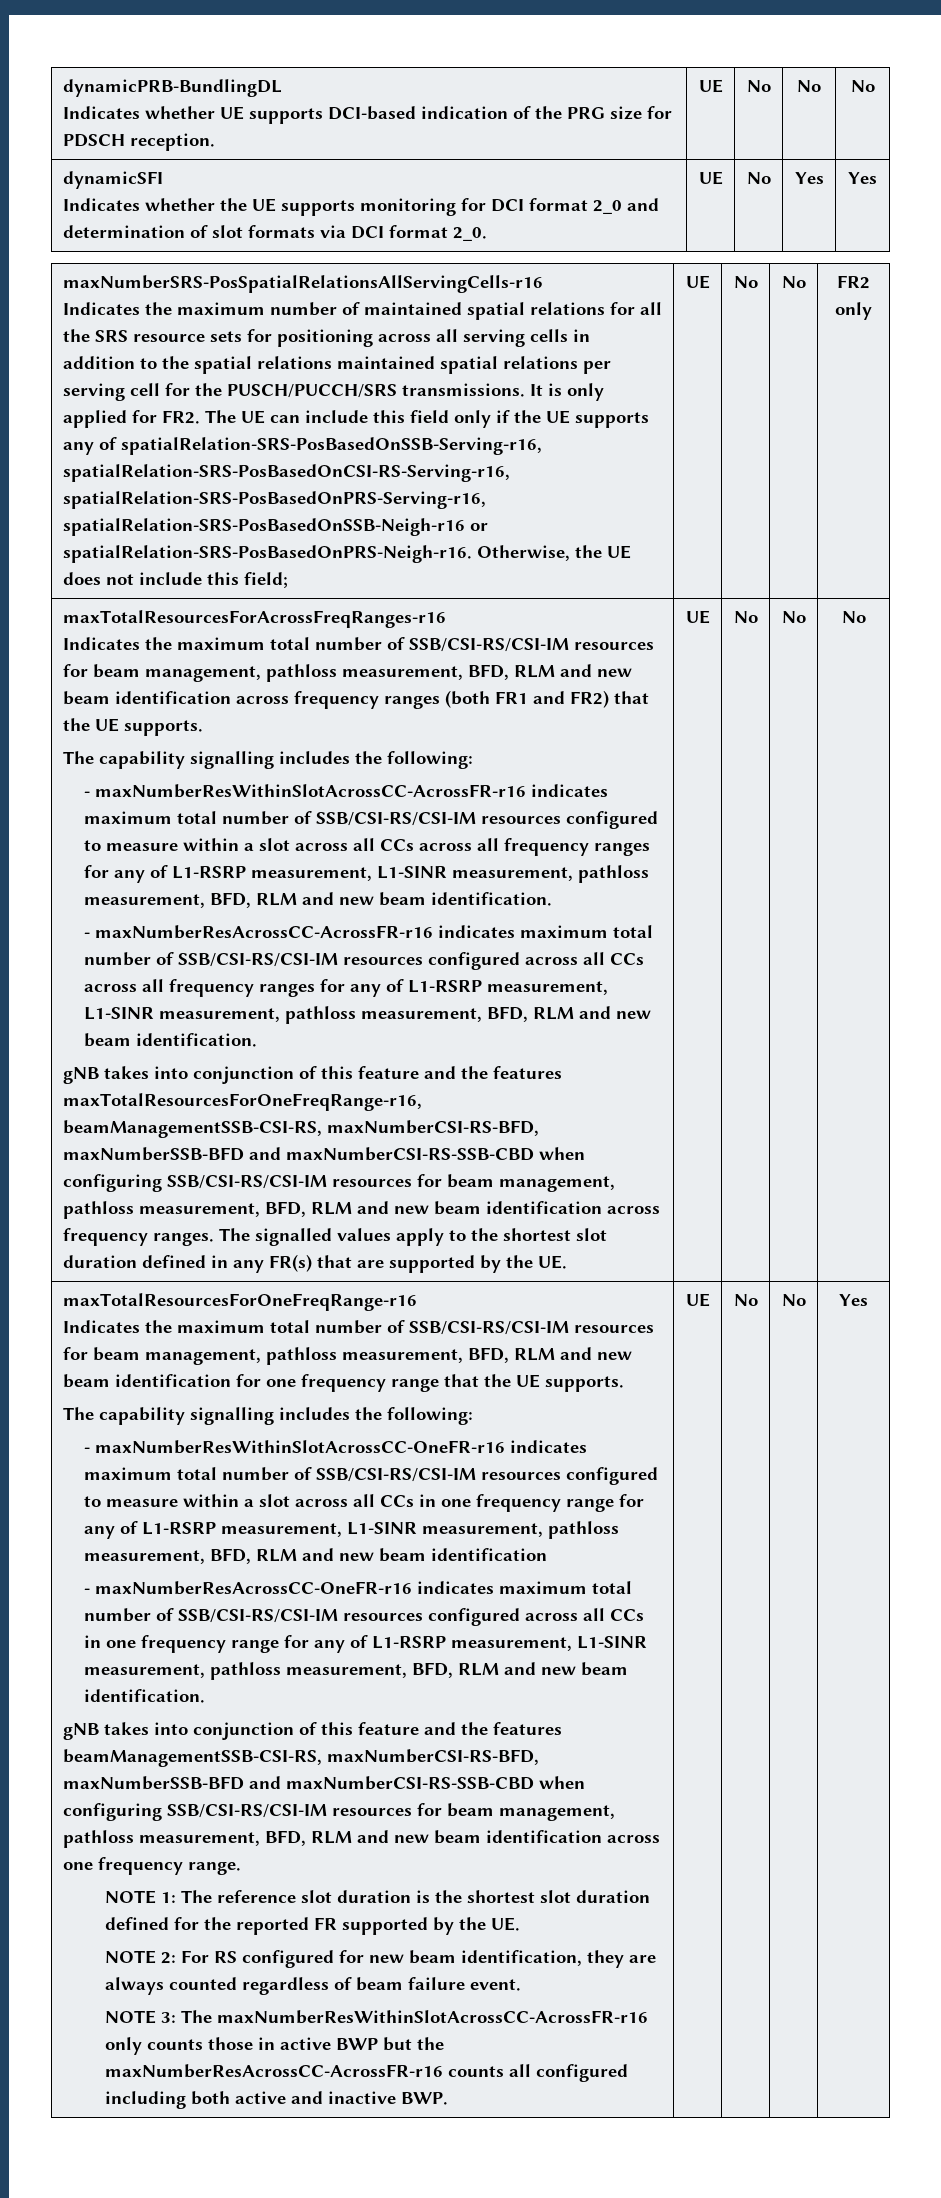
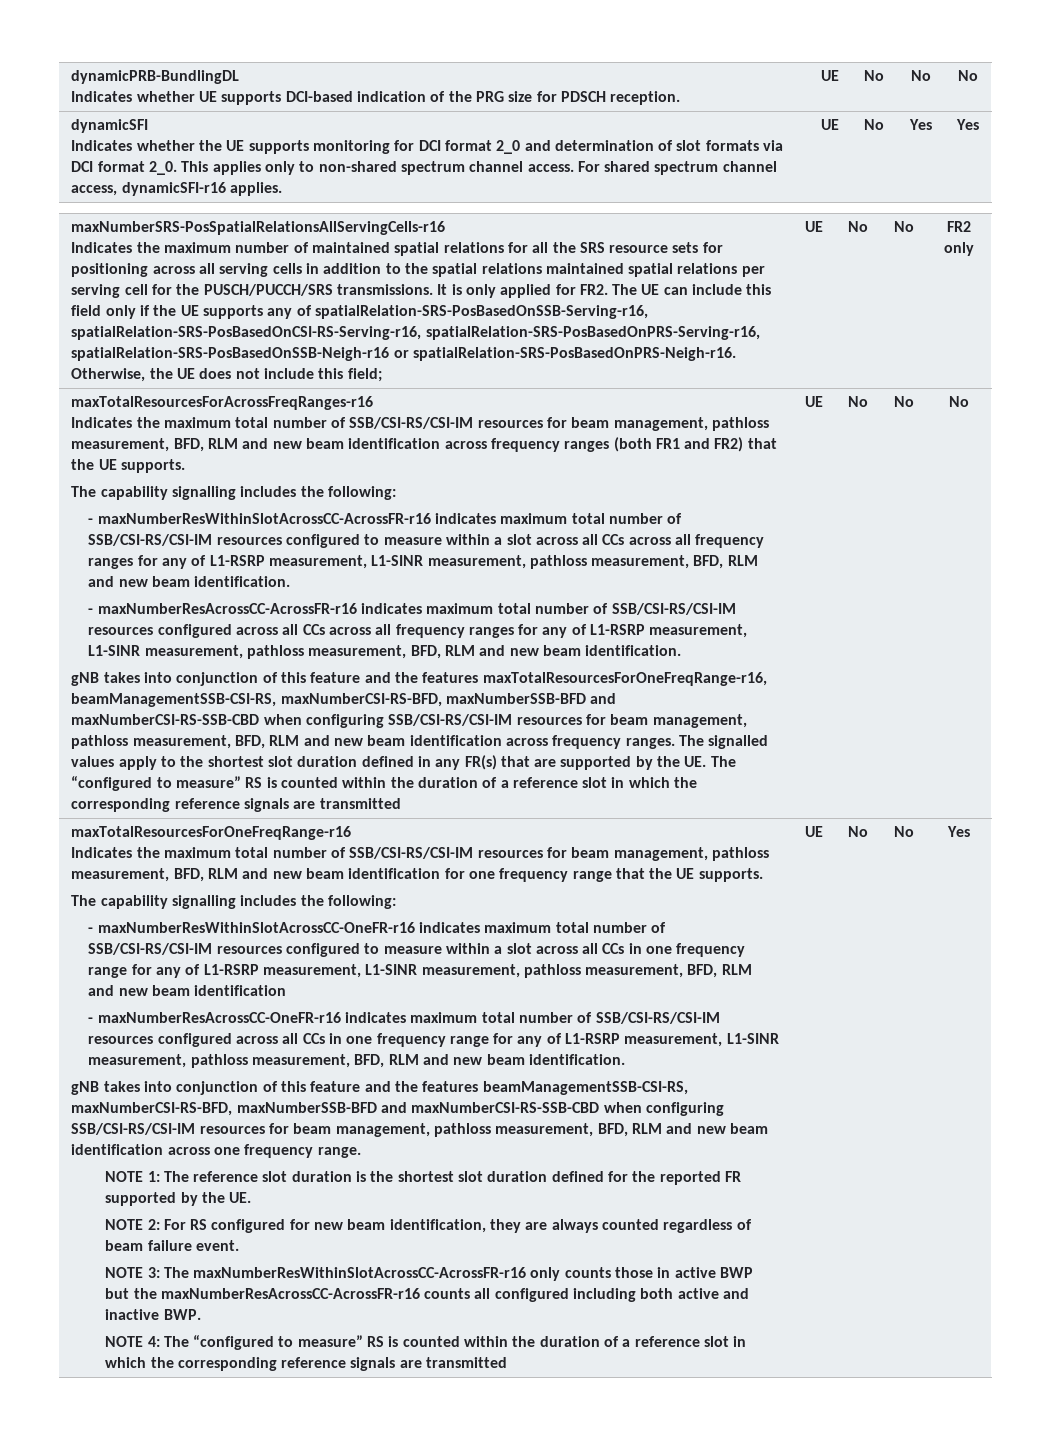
  dynamicSFI
- Indicates whether the UE supports monitoring for DCI format 2_0 and determination of slot formats via DCI format 2_0. | UE | No | Yes | Yes
+ Indicates whether the UE supports monitoring for DCI format 2_0 and determination of slot formats via DCI format 2_0. This applies only to non-shared spectrum channel access. For shared spectrum channel access, dynamicSFI-r16 applies. | UE | No | Yes | Yes
- The signalled values apply to the shortest slot duration defined in any FR(s) that are supported by the UE.
+ The signalled values apply to the shortest slot duration defined in any FR(s) that are supported by the UE. The “configured to measure” RS is counted within the duration of a reference slot in which the corresponding reference signals are transmitted
+ NOTE 4: The “configured to measure” RS is counted within the duration of a reference slot in which the corresponding reference signals are transmitted

